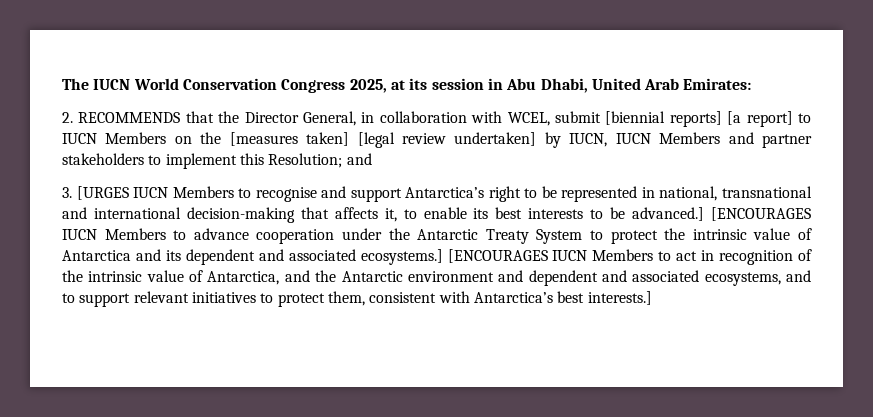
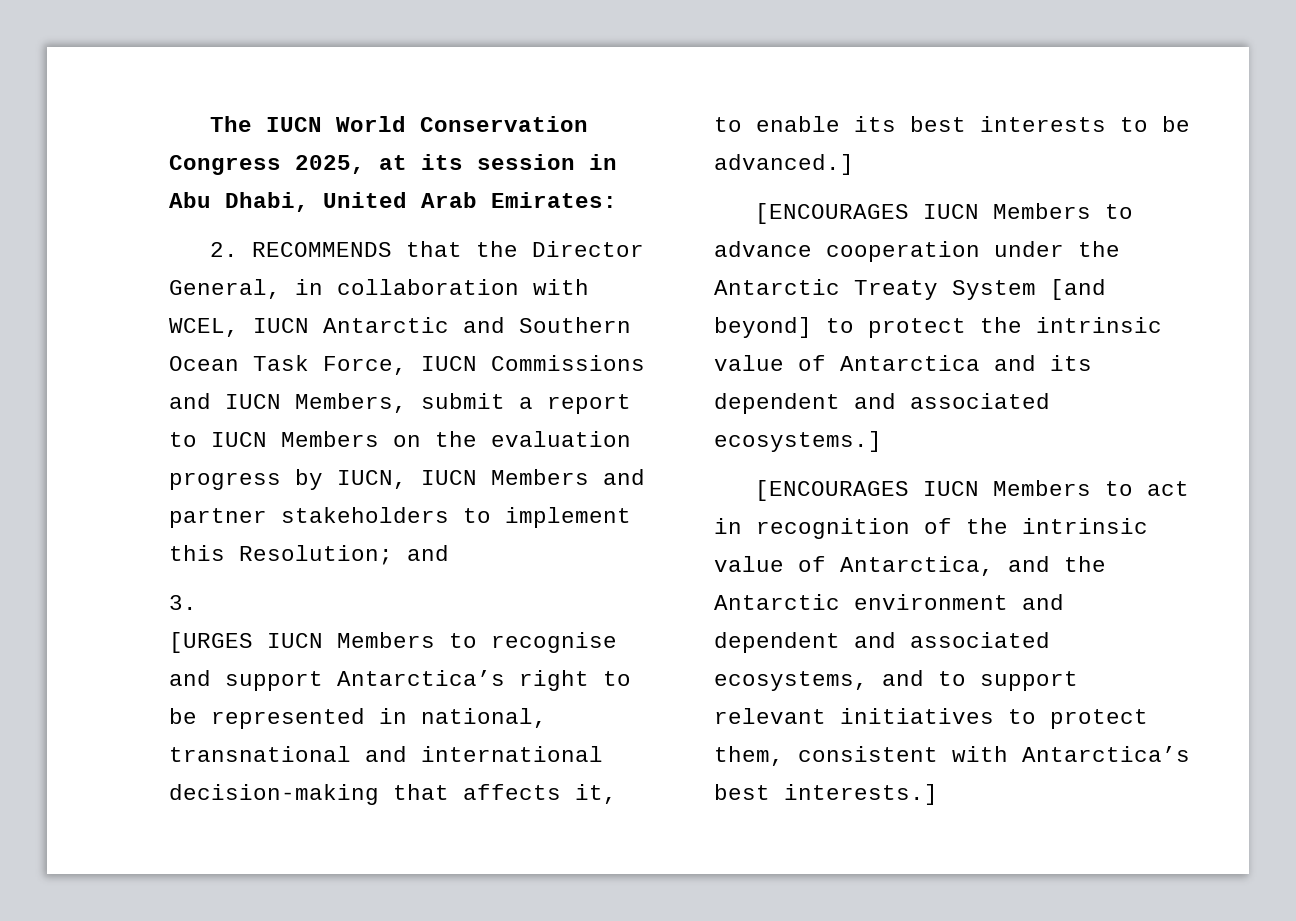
- 2. RECOMMENDS that the Director General, in collaboration with WCEL, submit [biennial reports] [a report] to IUCN Members on the [measures taken] [legal review undertaken] by IUCN, IUCN Members and partner stakeholders to implement this Resolution; and
+ 2. RECOMMENDS that the Director General, in collaboration with WCEL, IUCN Antarctic and Southern Ocean Task Force, IUCN Commissions and IUCN Members, submit a report to IUCN Members on the evaluation progress by IUCN, IUCN Members and partner stakeholders to implement this Resolution; and
- 3. [URGES IUCN Members to recognise and support Antarctica’s right to be represented in national, transnational and international decision-making that affects it, to enable its best interests to be advanced.] [ENCOURAGES IUCN Members to advance cooperation under the Antarctic Treaty System to protect the intrinsic value of Antarctica and its dependent and associated ecosystems.] [ENCOURAGES IUCN Members to act in recognition of the intrinsic value of Antarctica, and the Antarctic environment and dependent and associated ecosystems, and to support relevant initiatives to protect them, consistent with Antarctica’s best interests.]
+ 3.
+ [URGES IUCN Members to recognise and support Antarctica’s right to be represented in national, transnational and international decision-making that affects it, to enable its best interests to be advanced.]
+ [ENCOURAGES IUCN Members to advance cooperation under the Antarctic Treaty System [and beyond] to protect the intrinsic value of Antarctica and its dependent and associated ecosystems.]
+ [ENCOURAGES IUCN Members to act in recognition of the intrinsic value of Antarctica, and the Antarctic environment and dependent and associated ecosystems, and to support relevant initiatives to protect them, consistent with Antarctica’s best interests.]

